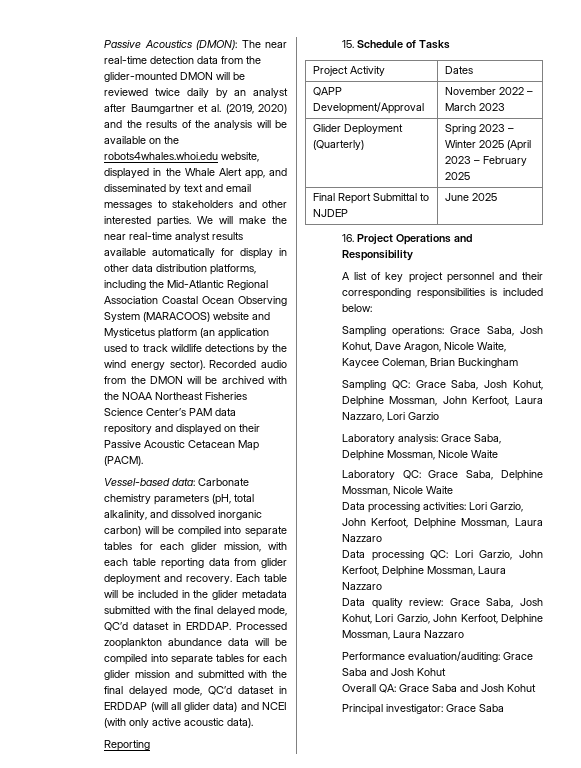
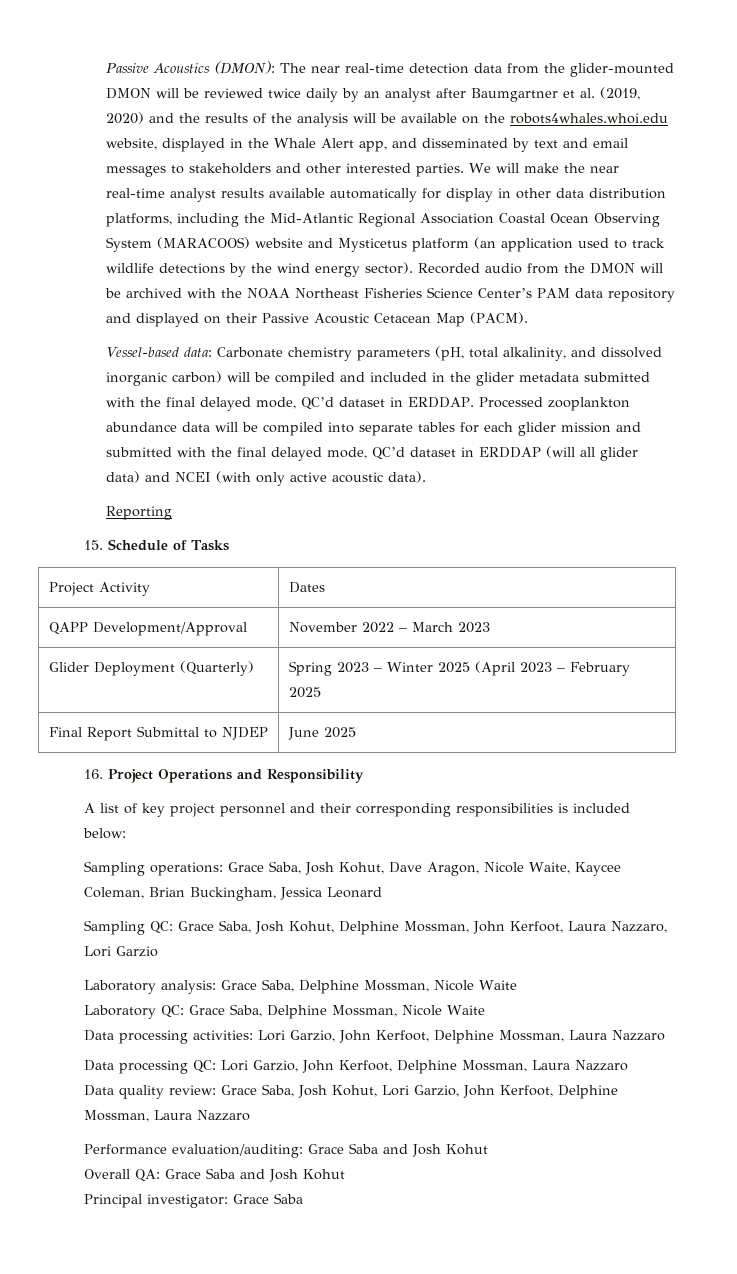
- Vessel-based data: Carbonate chemistry parameters (pH, total alkalinity, and dissolved inorganic carbon) will be compiled into separate tables for each glider mission, with each table reporting data from glider deployment and recovery. Each table will be included in the glider metadata submitted with the final delayed mode, QC’d dataset in ERDDAP.
+ Vessel-based data: Carbonate chemistry parameters (pH, total alkalinity, and dissolved inorganic carbon) will be compiled and included in the glider metadata submitted with the final delayed mode, QC’d dataset in ERDDAP.
- Sampling operations: Grace Saba, Josh Kohut, Dave Aragon, Nicole Waite, Kaycee Coleman, Brian Buckingham
+ Sampling operations: Grace Saba, Josh Kohut, Dave Aragon, Nicole Waite, Kaycee Coleman, Brian Buckingham, Jessica Leonard

